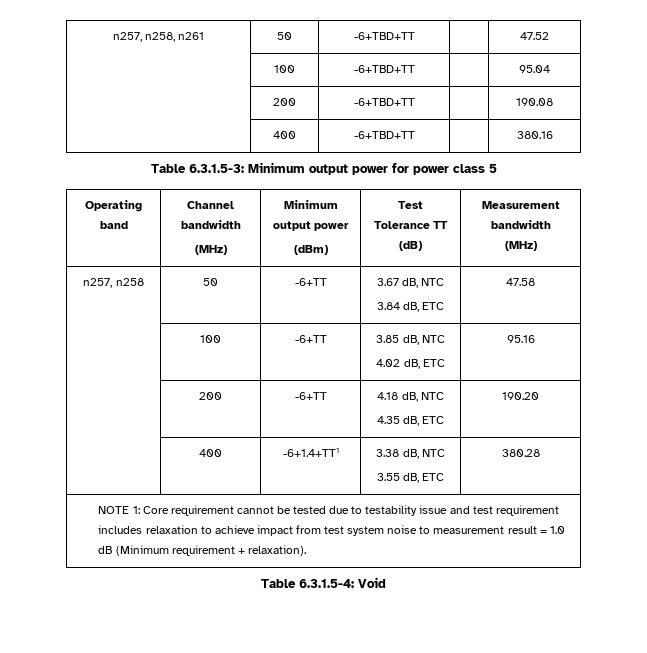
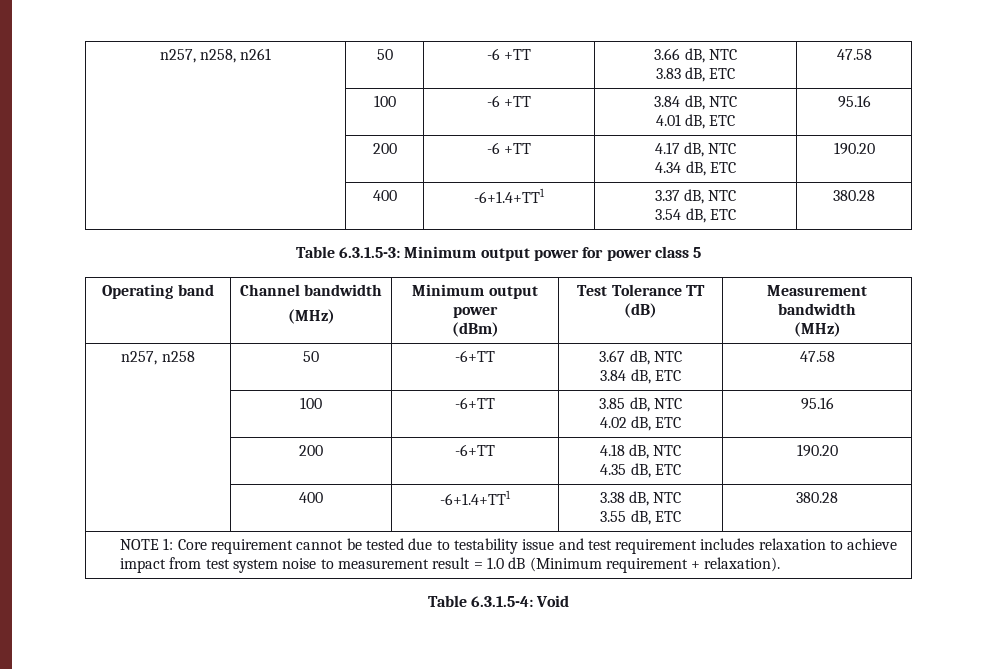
- n257, n258, n261 | 50 | -6+TBD+TT | | 47.52
- | 100 | -6+TBD+TT | | 95.04
- | 200 | -6+TBD+TT | | 190.08
- | 400 | -6+TBD+TT | | 380.16
+ n257, n258, n261 | 50 | -6 +TT | 3.66 dB, NTC
+ 3.83 dB, ETC | 47.58
+ | 100 | -6 +TT | 3.84 dB, NTC
+ 4.01 dB, ETC | 95.16
+ | 200 | -6 +TT | 4.17 dB, NTC
+ 4.34 dB, ETC | 190.20
+ | 400 | -6+1.4+TT1 | 3.37 dB, NTC
+ 3.54 dB, ETC | 380.28

